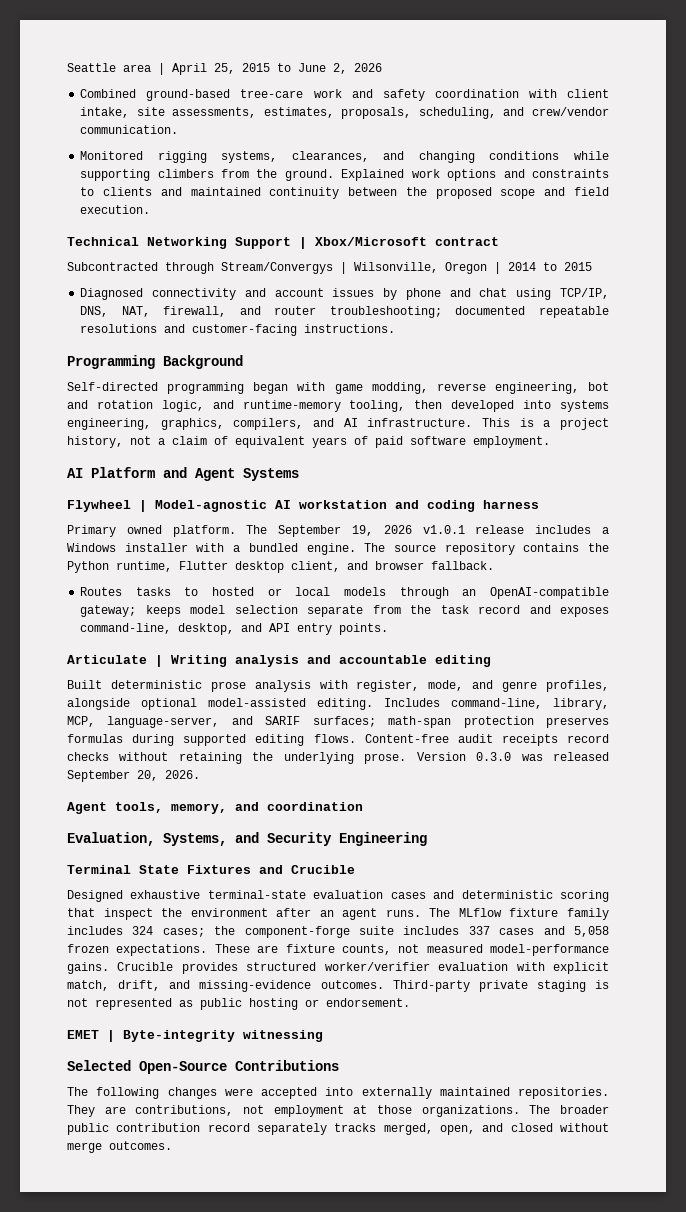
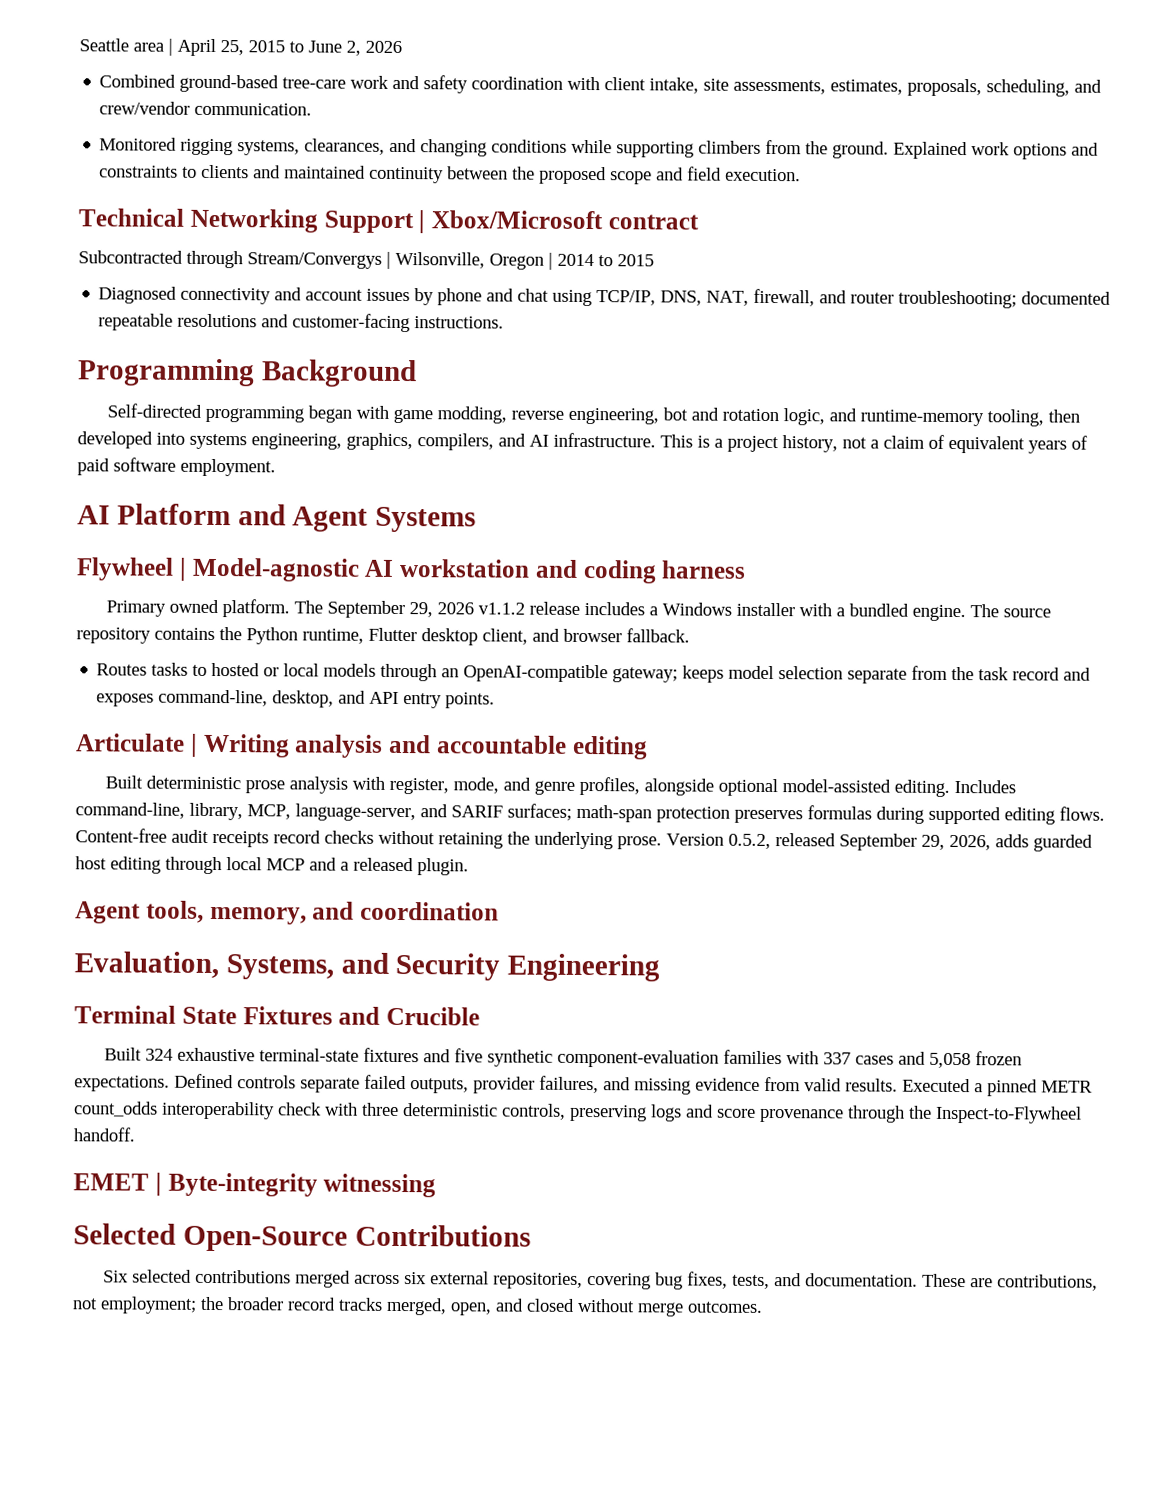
- The September 19, 2026 v1.0.1 release includes a Windows installer with a bundled engine.
+ The September 29, 2026 v1.1.2 release includes a Windows installer with a bundled engine.
- Version 0.3.0 was released September 20, 2026.
+ Version 0.5.2, released September 29, 2026, adds guarded host editing through local MCP and a released plugin.
- Designed exhaustive terminal-state evaluation cases and deterministic scoring that inspect the environment after an agent runs. The MLflow fixture family includes 324 cases; the component-forge suite includes 337 cases and 5,058 frozen expectations.
+ Built 324 exhaustive terminal-state fixtures and five synthetic component-evaluation families with 337 cases and 5,058 frozen expectations.
- These are fixture counts, not measured model-performance gains. Crucible provides structured worker/verifier evaluation with explicit match, drift, and missing-evidence outcomes. Third-party private staging is not represented as public hosting or endorsement.
+ Defined controls separate failed outputs, provider failures, and missing evidence from valid results. Executed a pinned METR count_odds interoperability check with three deterministic controls, preserving logs and score provenance through the Inspect-to-Flywheel handoff.
- The following changes were accepted into externally maintained repositories. They are contributions, not employment at those organizations. The broader public contribution record separately tracks merged, open, and closed without merge outcomes.
+ Six selected contributions merged across six external repositories, covering bug fixes, tests, and documentation. These are contributions, not employment; the broader record tracks merged, open, and closed without merge outcomes.

